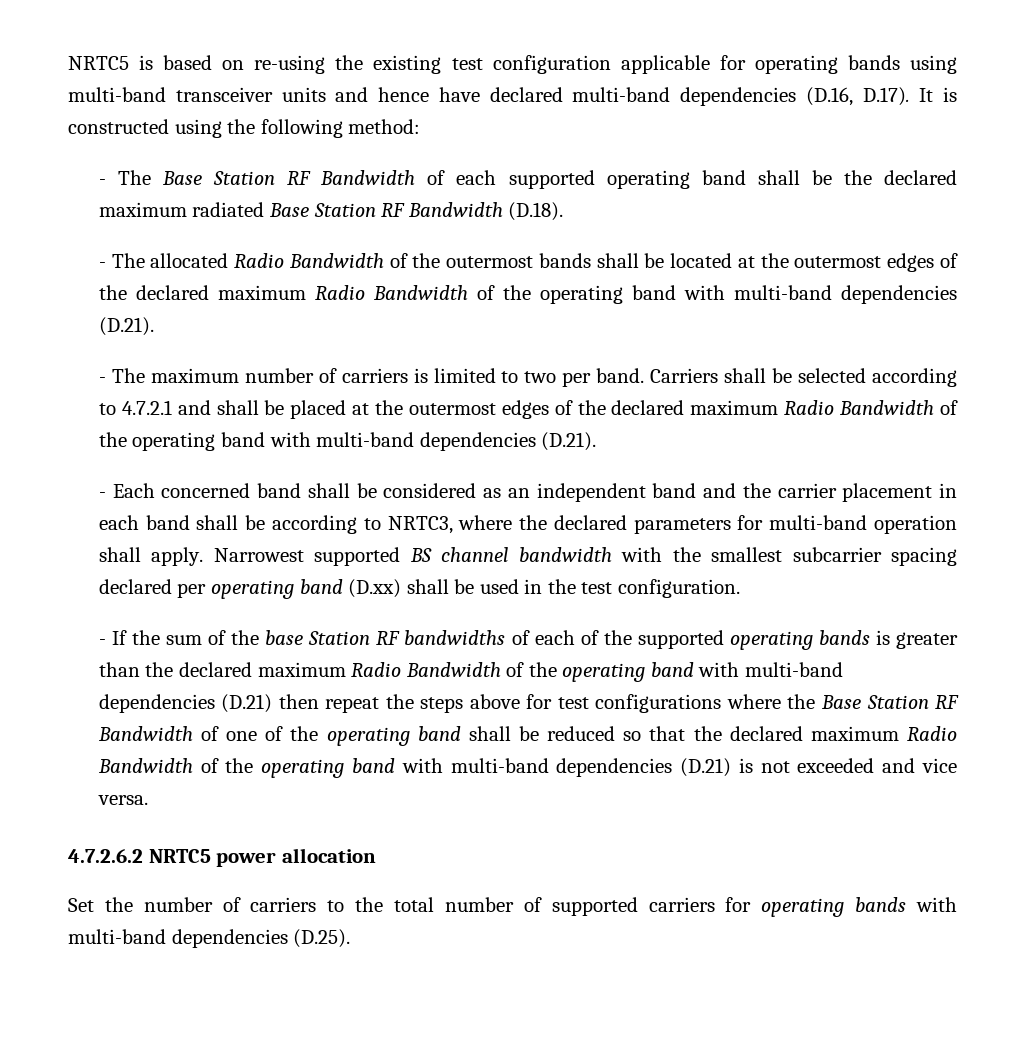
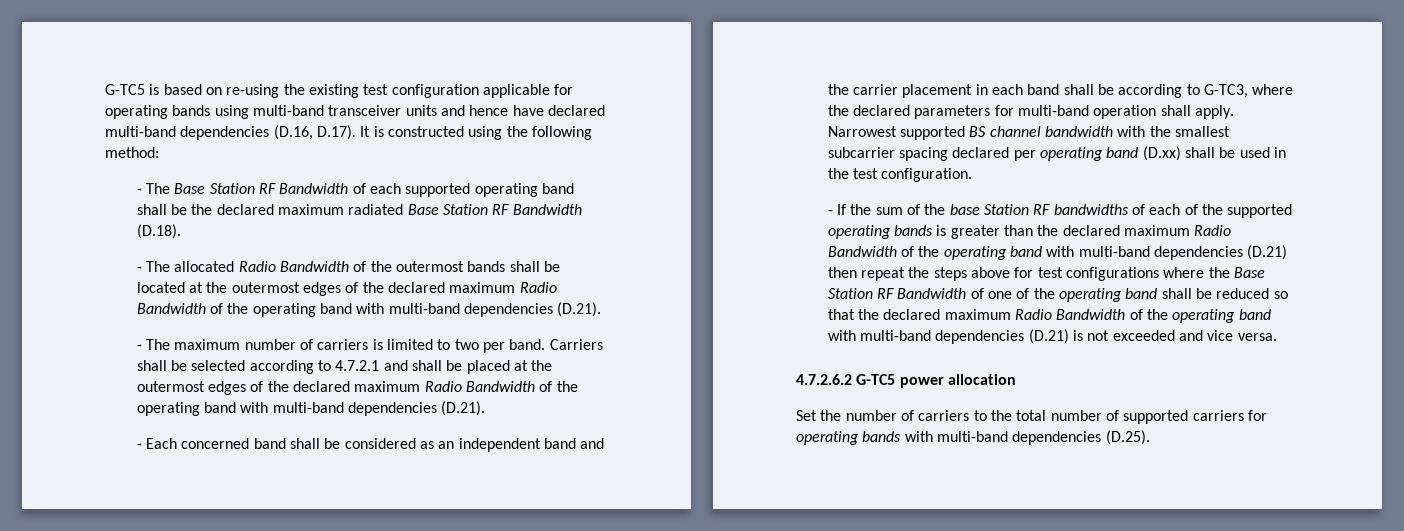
- NRTC5 is based on re-using the existing test configuration applicable for operating bands using multi-band transceiver units and hence have declared multi-band dependencies (D.16, D.17). It is constructed using the following method:
+ G-TC5 is based on re-using the existing test configuration applicable for operating bands using multi-band transceiver units and hence have declared multi-band dependencies (D.16, D.17). It is constructed using the following method:
- - Each concerned band shall be considered as an independent band and the carrier placement in each band shall be according to NRTC3, where the declared parameters for multi-band operation shall apply.
+ - Each concerned band shall be considered as an independent band and the carrier placement in each band shall be according to G-TC3, where the declared parameters for multi-band operation shall apply.
- 4.7.2.6.2 NRTC5 power allocation
+ 4.7.2.6.2 G-TC5 power allocation

